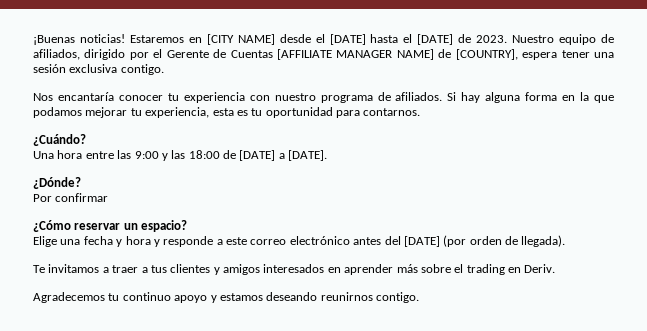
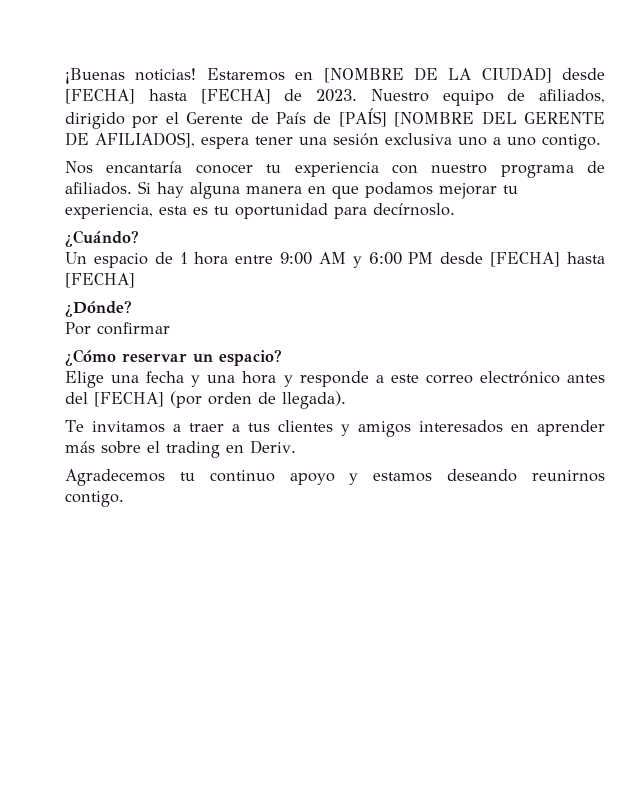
- Estaremos en [CITY NAME] desde el [DATE] hasta el [DATE] de 2023.
+ Estaremos en [NOMBRE DE LA CIUDAD] desde [FECHA] hasta [FECHA] de 2023.
- Nuestro equipo de afiliados, dirigido por el Gerente de Cuentas [AFFILIATE MANAGER NAME] de [COUNTRY], espera tener una sesión exclusiva contigo.
+ Nuestro equipo de afiliados, dirigido por el Gerente de País de [PAÍS] [NOMBRE DEL GERENTE DE AFILIADOS], espera tener una sesión exclusiva uno a uno contigo.
- Si hay alguna forma en la que podamos mejorar tu experiencia, esta es tu oportunidad para contarnos.
+ Si hay alguna manera en que podamos mejorar tu experiencia, esta es tu oportunidad para decírnoslo.
- Una hora entre las 9:00 y las 18:00 de [DATE] a [DATE].
+ Un espacio de 1 hora entre 9:00 AM y 6:00 PM desde [FECHA] hasta [FECHA]
- Elige una fecha y hora y responde a este correo electrónico antes del [DATE] (por orden de llegada).
+ Elige una fecha y una hora y responde a este correo electrónico antes del [FECHA] (por orden de llegada).

